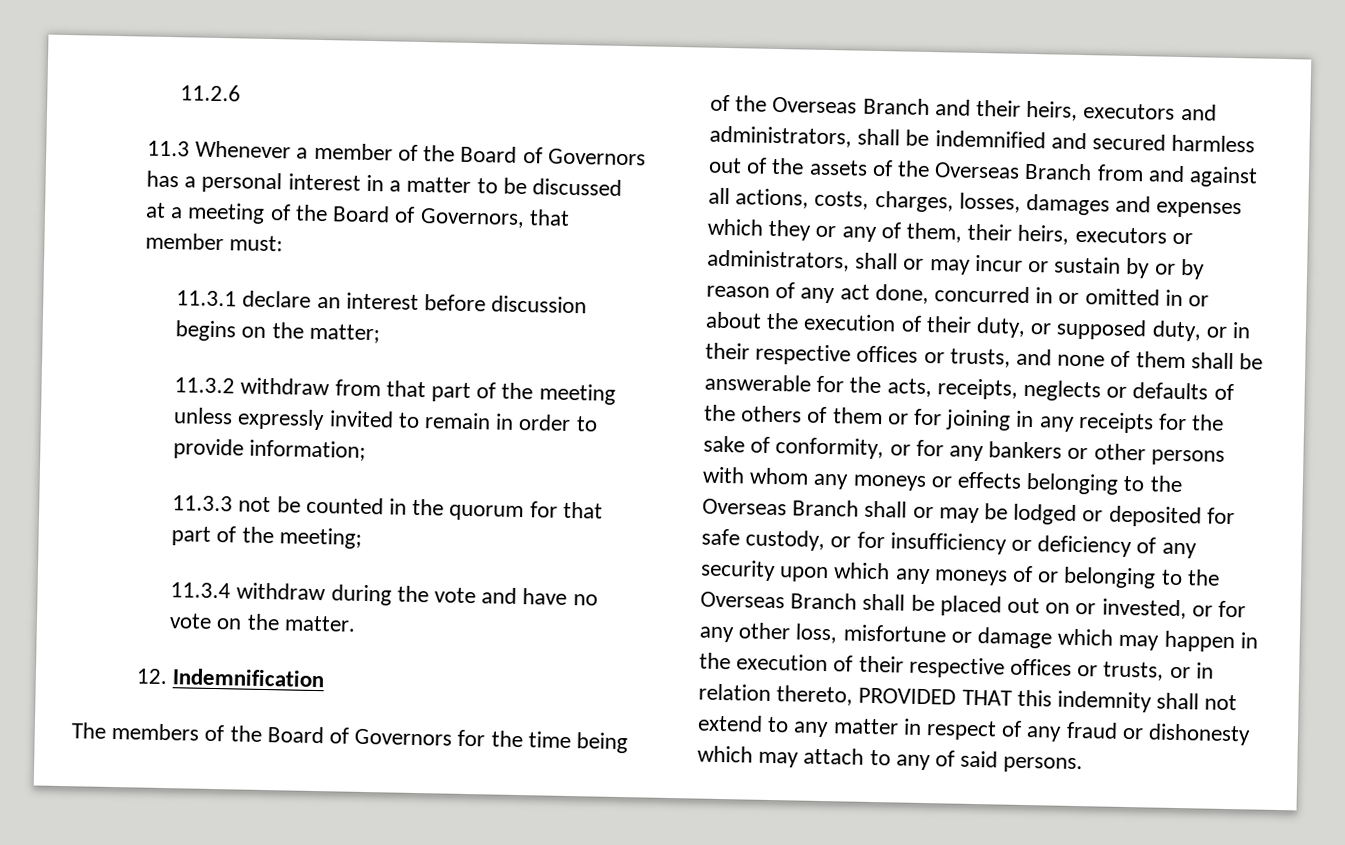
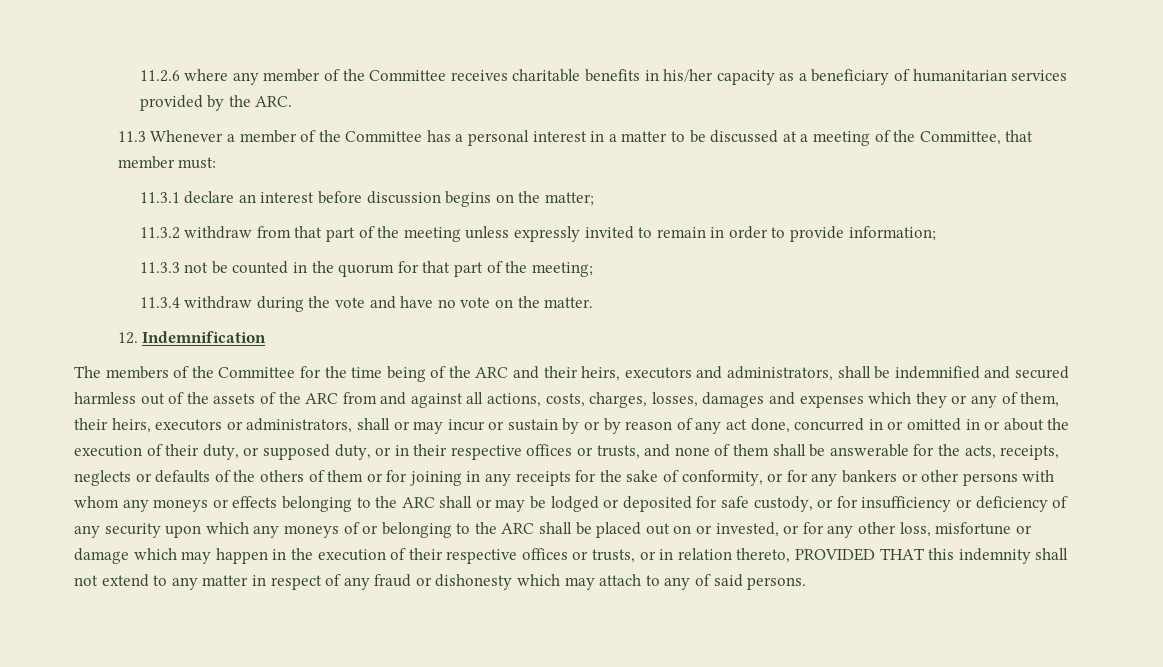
- 11.2.6
+ 11.2.6 where any member of the Committee receives charitable benefits in his/her capacity as a beneficiary of humanitarian services provided by the ARC.
- 11.3 Whenever a member of the Board of Governors has a personal interest in a matter to be discussed at a meeting of the Board of Governors, that member must:
+ 11.3 Whenever a member of the Committee has a personal interest in a matter to be discussed at a meeting of the Committee, that member must:
- The members of the Board of Governors for the time being of the Overseas Branch and their heirs, executors and administrators, shall be indemnified and secured harmless out of the assets of the Overseas Branch from and against all actions, costs, charges, losses, damages and expenses which they or any of them, their heirs, executors or administrators, shall or may incur or sustain by or by reason of any act done, concurred in or omitted in or about the execution of their duty, or supposed duty, or in their respective offices or trusts, and none of them shall be answerable for the acts, receipts, neglects or defaults of the others of them or for joining in any receipts for the sake of conformity, or for any bankers or other persons with whom any moneys or effects belonging to the Overseas Branch shall or may be lodged or deposited for safe custody, or for insufficiency or deficiency of any security upon which any moneys of or belonging to the Overseas Branch shall be placed out on or invested, or for any other loss, misfortune or damage which may happen in the execution of their respective offices or trusts, or in relation thereto, PROVIDED THAT this indemnity shall not extend to any matter in respect of any fraud or dishonesty which may attach to any of said persons.
+ The members of the Committee for the time being of the ARC and their heirs, executors and administrators, shall be indemnified and secured harmless out of the assets of the ARC from and against all actions, costs, charges, losses, damages and expenses which they or any of them, their heirs, executors or administrators, shall or may incur or sustain by or by reason of any act done, concurred in or omitted in or about the execution of their duty, or supposed duty, or in their respective offices or trusts, and none of them shall be answerable for the acts, receipts, neglects or defaults of the others of them or for joining in any receipts for the sake of conformity, or for any bankers or other persons with whom any moneys or effects belonging to the ARC shall or may be lodged or deposited for safe custody, or for insufficiency or deficiency of any security upon which any moneys of or belonging to the ARC shall be placed out on or invested, or for any other loss, misfortune or damage which may happen in the execution of their respective offices or trusts, or in relation thereto, PROVIDED THAT this indemnity shall not extend to any matter in respect of any fraud or dishonesty which may attach to any of said persons.

